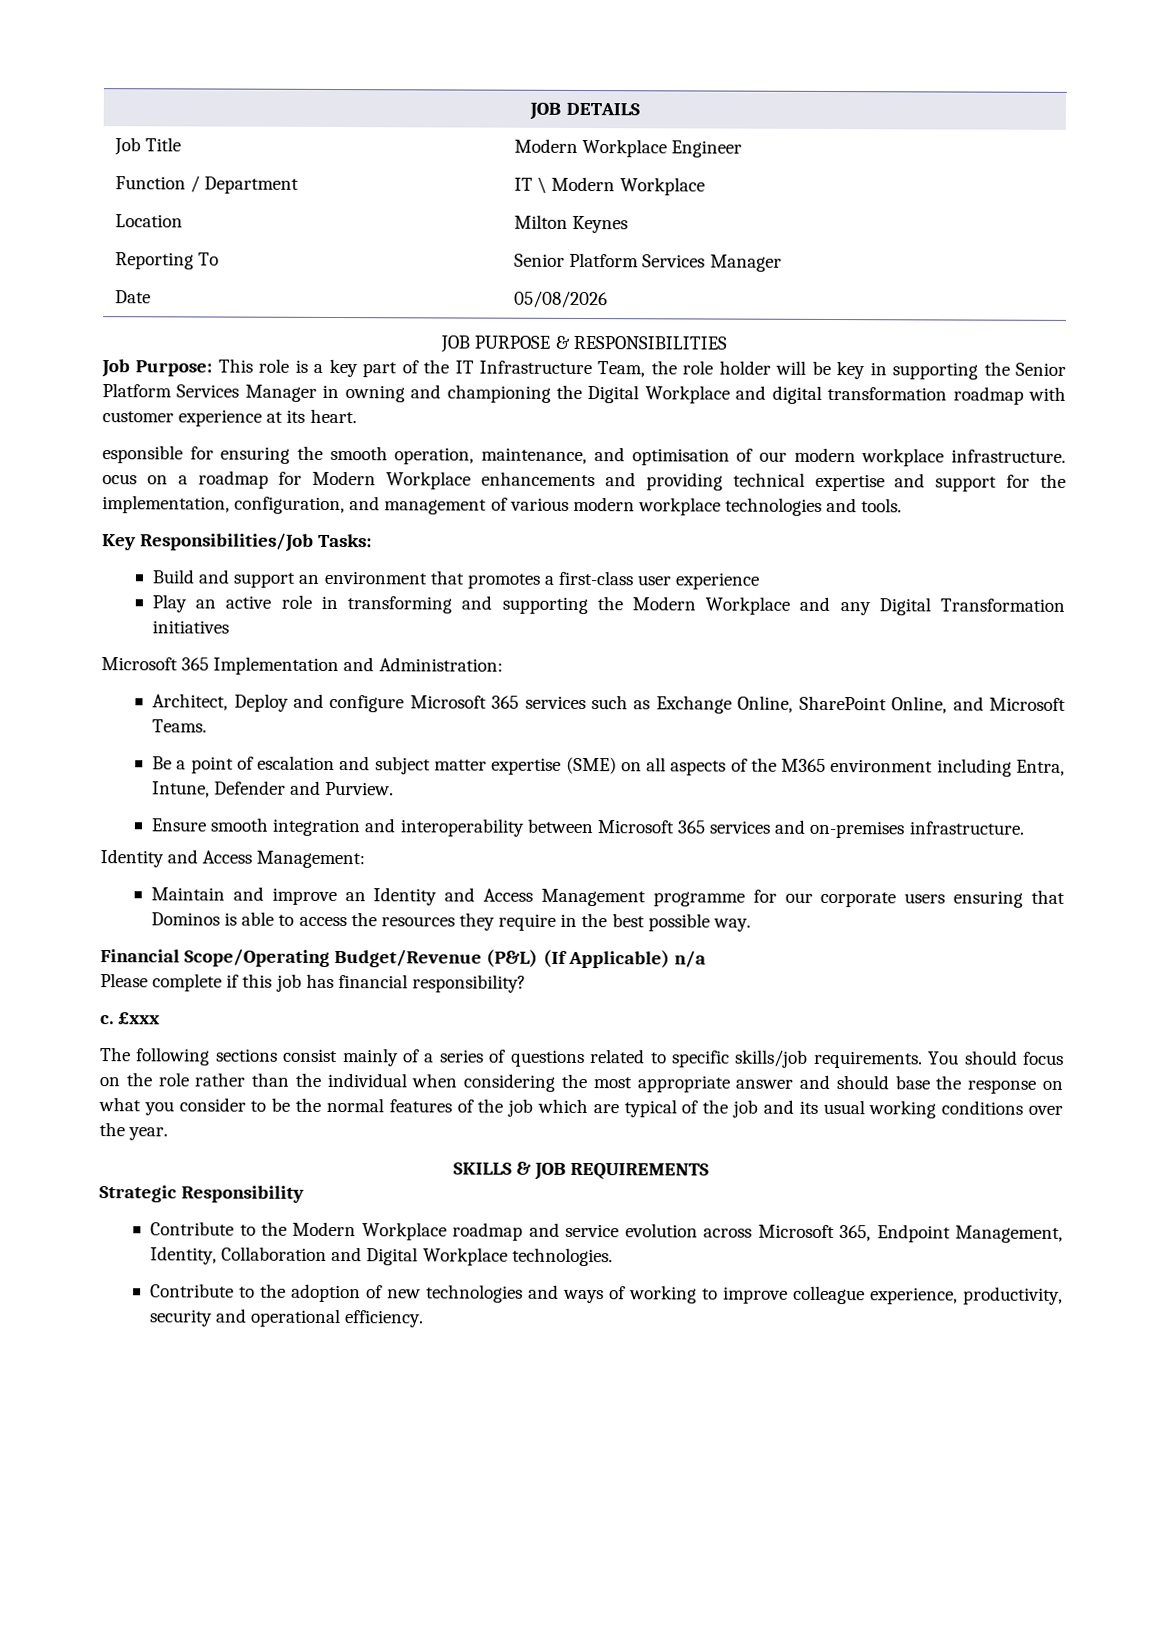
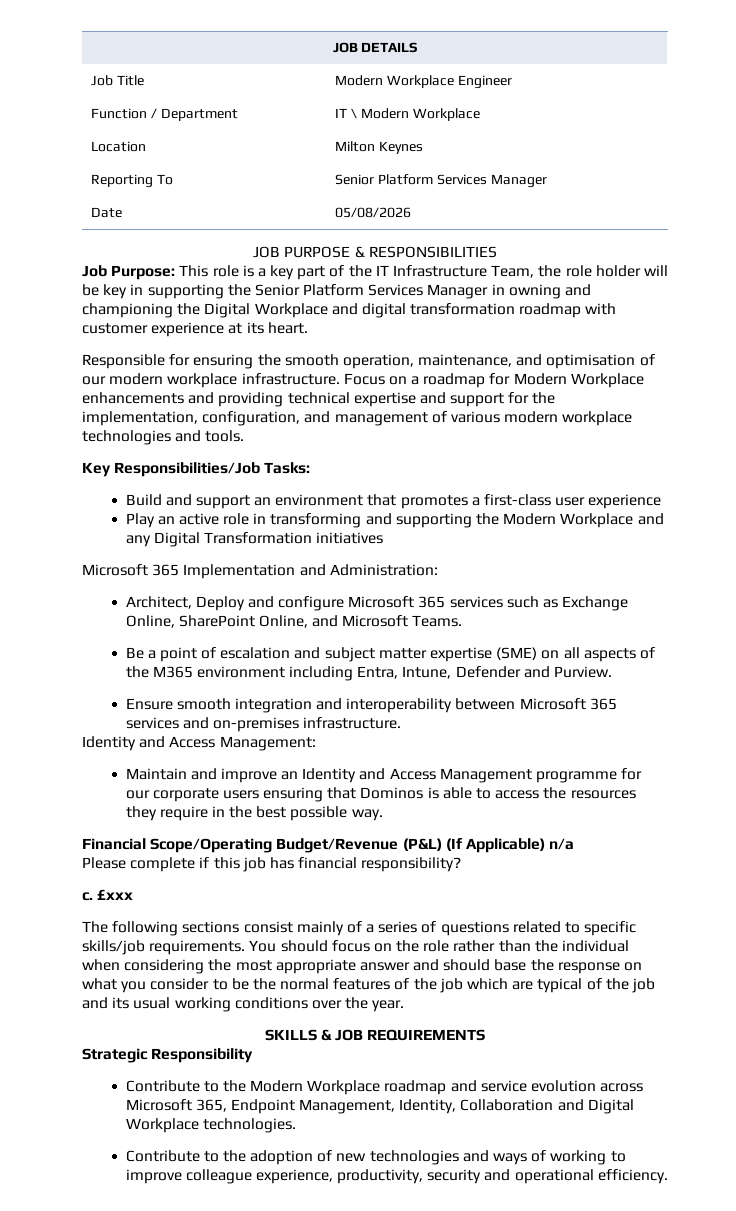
- esponsible for ensuring the smooth operation, maintenance, and optimisation of our modern workplace infrastructure. ocus on a roadmap for Modern Workplace enhancements and providing technical expertise and support for the implementation, configuration, and management of various modern workplace technologies and tools.
+ Responsible for ensuring the smooth operation, maintenance, and optimisation of our modern workplace infrastructure. Focus on a roadmap for Modern Workplace enhancements and providing technical expertise and support for the implementation, configuration, and management of various modern workplace technologies and tools.

